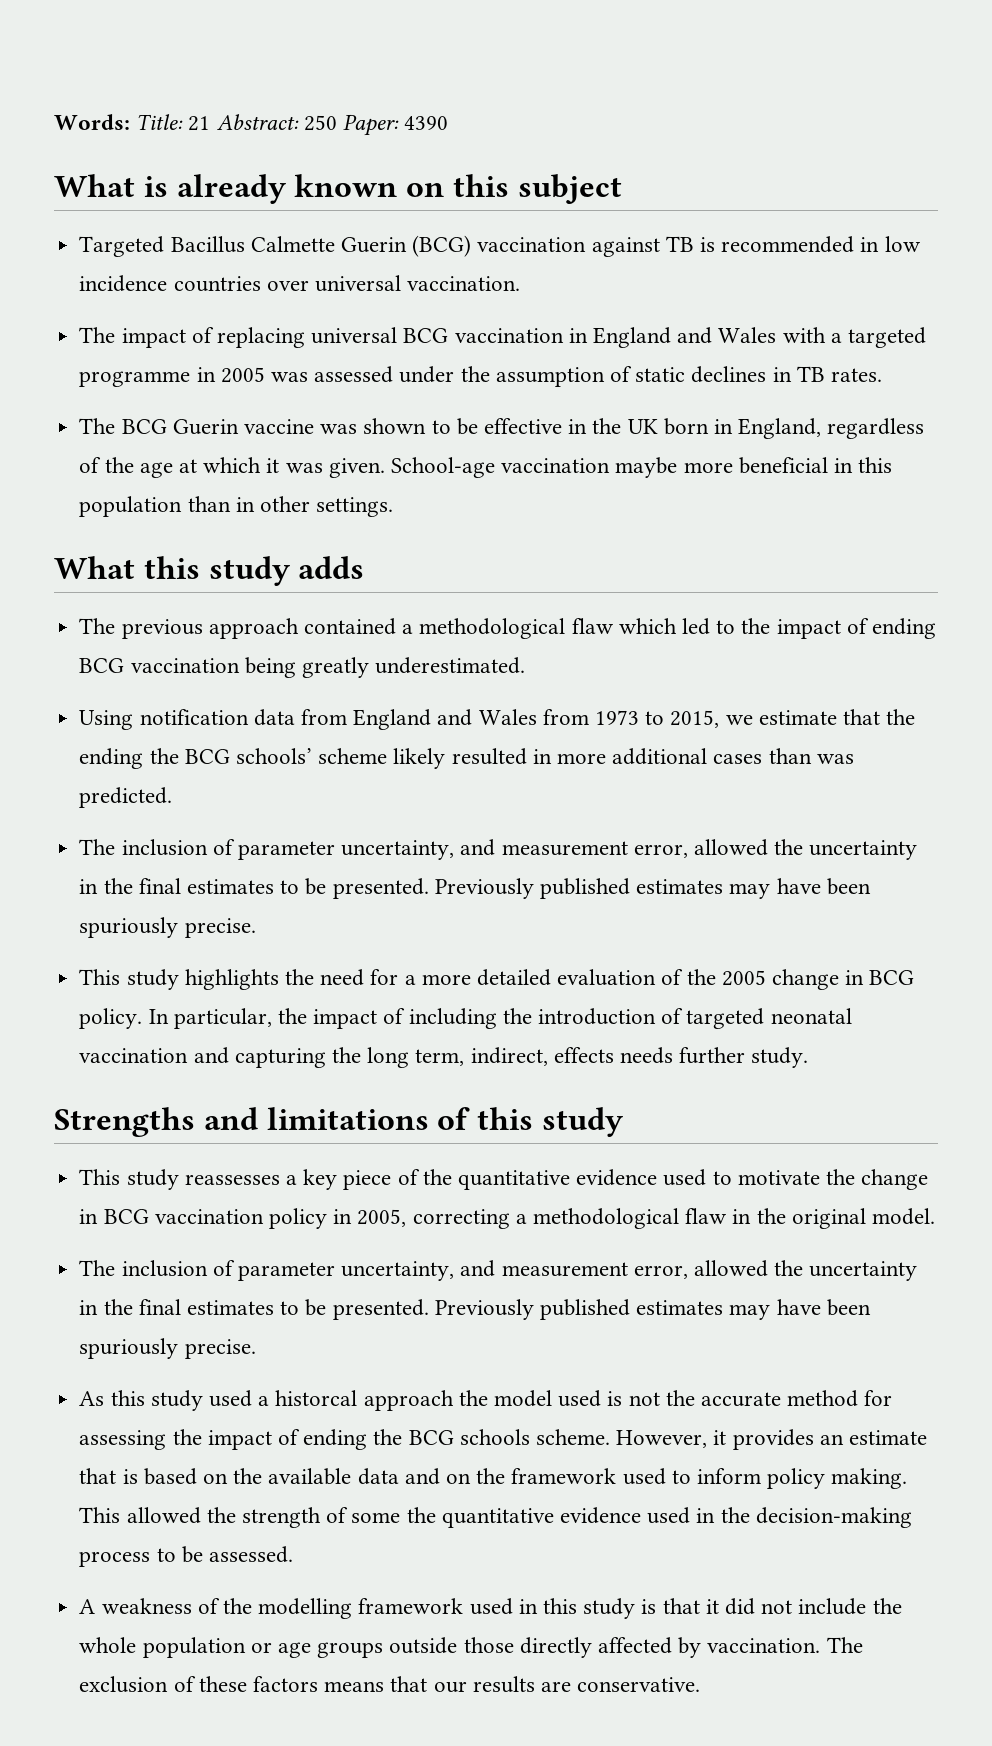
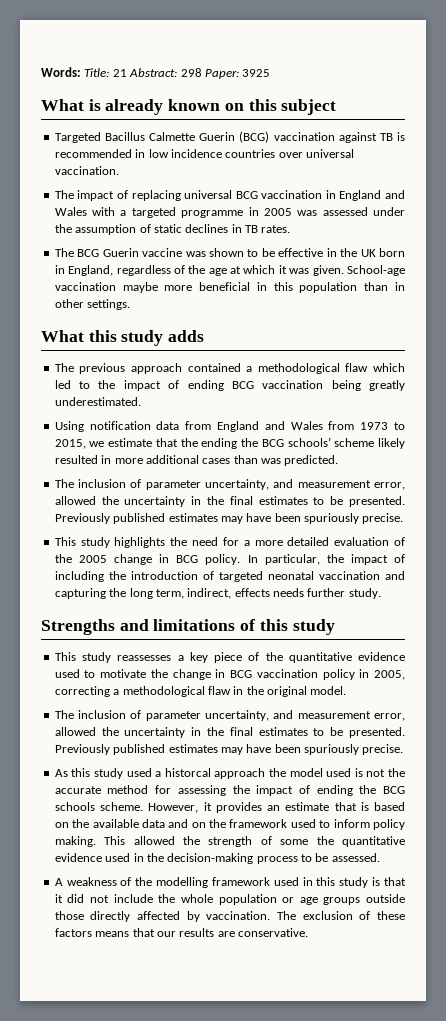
- Words: Title: 21 Abstract: 250 Paper: 4390
+ Words: Title: 21 Abstract: 298 Paper: 3925

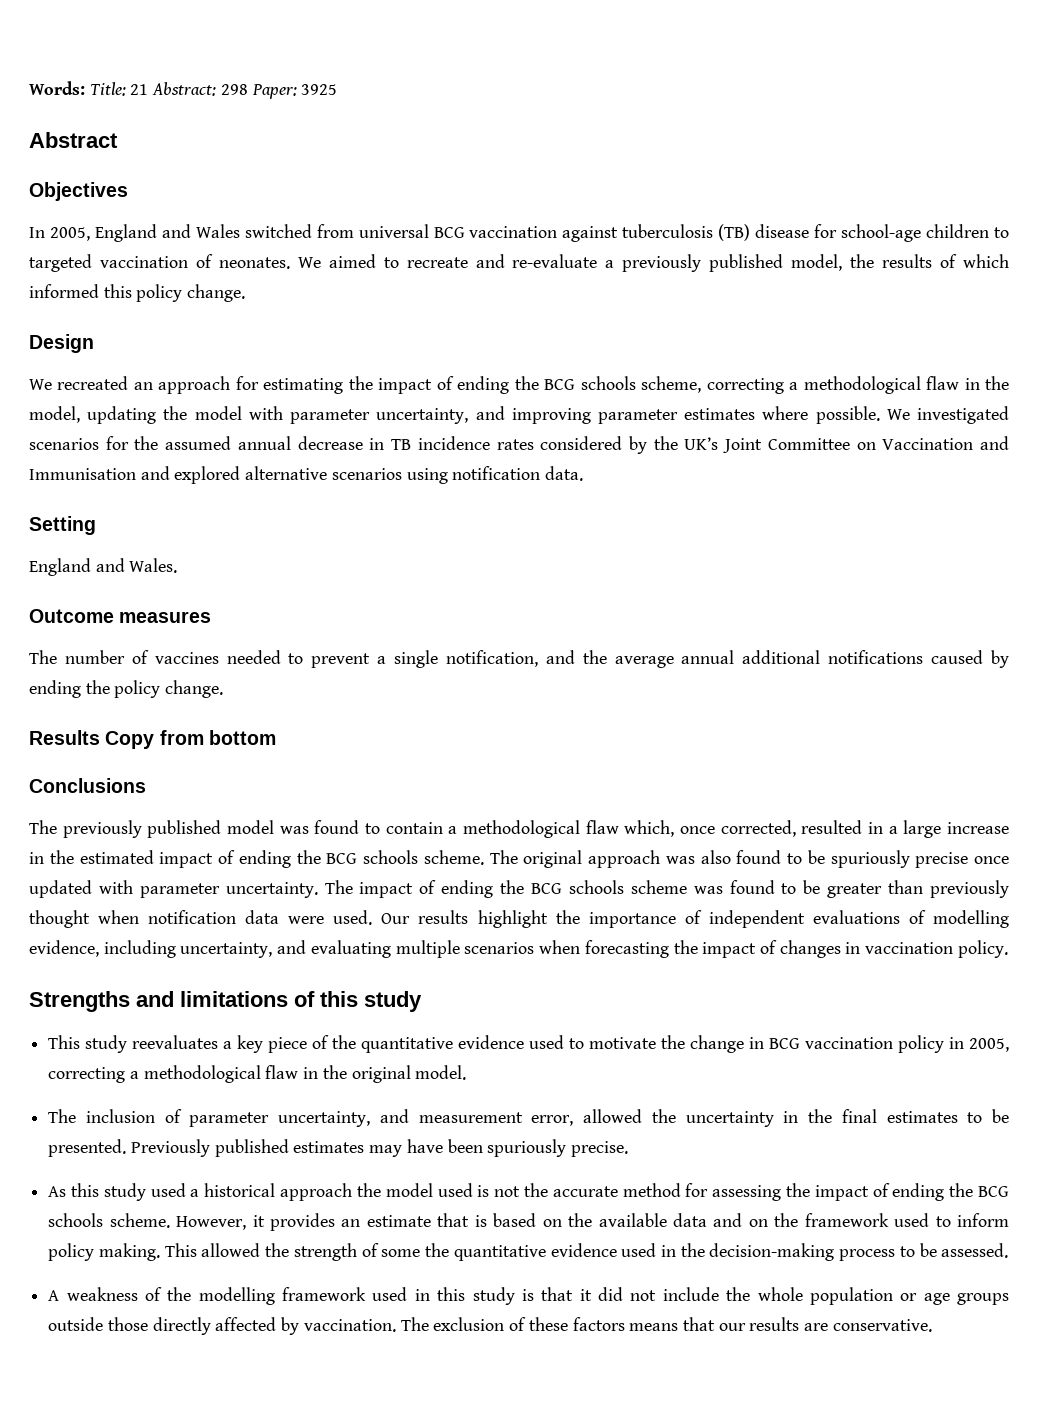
- What is already known on this subject
- Targeted Bacillus Calmette Guerin (BCG) vaccination against TB is recommended in low incidence countries over universal vaccination.
- The impact of replacing universal BCG vaccination in England and Wales with a targeted programme in 2005 was assessed under the assumption of static declines in TB rates.
- The BCG Guerin vaccine was shown to be effective in the UK born in England, regardless of the age at which it was given. School-age vaccination maybe more beneficial in this population than in other settings.
- What this study adds
- The previous approach contained a methodological flaw which led to the impact of ending BCG vaccination being greatly underestimated.
- Using notification data from England and Wales from 1973 to 2015, we estimate that the ending the BCG schools’ scheme likely resulted in more additional cases than was predicted.
- The inclusion of parameter uncertainty, and measurement error, allowed the uncertainty in the final estimates to be presented. Previously published estimates may have been spuriously precise.
- This study highlights the need for a more detailed evaluation of the 2005 change in BCG policy. In particular, the impact of including the introduction of targeted neonatal vaccination and capturing the long term, indirect, effects needs further study.
+ Abstract
+ Objectives
+ In 2005, England and Wales switched from universal BCG vaccination against tuberculosis (TB) disease for school-age children to targeted vaccination of neonates. We aimed to recreate and re-evaluate a previously published model, the results of which informed this policy change.
+ Design
+ We recreated an approach for estimating the impact of ending the BCG schools scheme, correcting a methodological flaw in the model, updating the model with parameter uncertainty, and improving parameter estimates where possible. We investigated scenarios for the assumed annual decrease in TB incidence rates considered by the UK’s Joint Committee on Vaccination and Immunisation and explored alternative scenarios using notification data.
+ Setting
+ England and Wales.
+ Outcome measures
+ The number of vaccines needed to prevent a single notification, and the average annual additional notifications caused by ending the policy change.
+ Results Copy from bottom
+ Conclusions
+ The previously published model was found to contain a methodological flaw which, once corrected, resulted in a large increase in the estimated impact of ending the BCG schools scheme. The original approach was also found to be spuriously precise once updated with parameter uncertainty. The impact of ending the BCG schools scheme was found to be greater than previously thought when notification data were used. Our results highlight the importance of independent evaluations of modelling evidence, including uncertainty, and evaluating multiple scenarios when forecasting the impact of changes in vaccination policy.
- This study reassesses a key piece of the quantitative evidence used to motivate the change in BCG vaccination policy in 2005, correcting a methodological flaw in the original model.
+ This study reevaluates a key piece of the quantitative evidence used to motivate the change in BCG vaccination policy in 2005, correcting a methodological flaw in the original model.
- As this study used a historcal approach the model used is not the accurate method for assessing the impact of ending the BCG schools scheme.
+ As this study used a historical approach the model used is not the accurate method for assessing the impact of ending the BCG schools scheme.

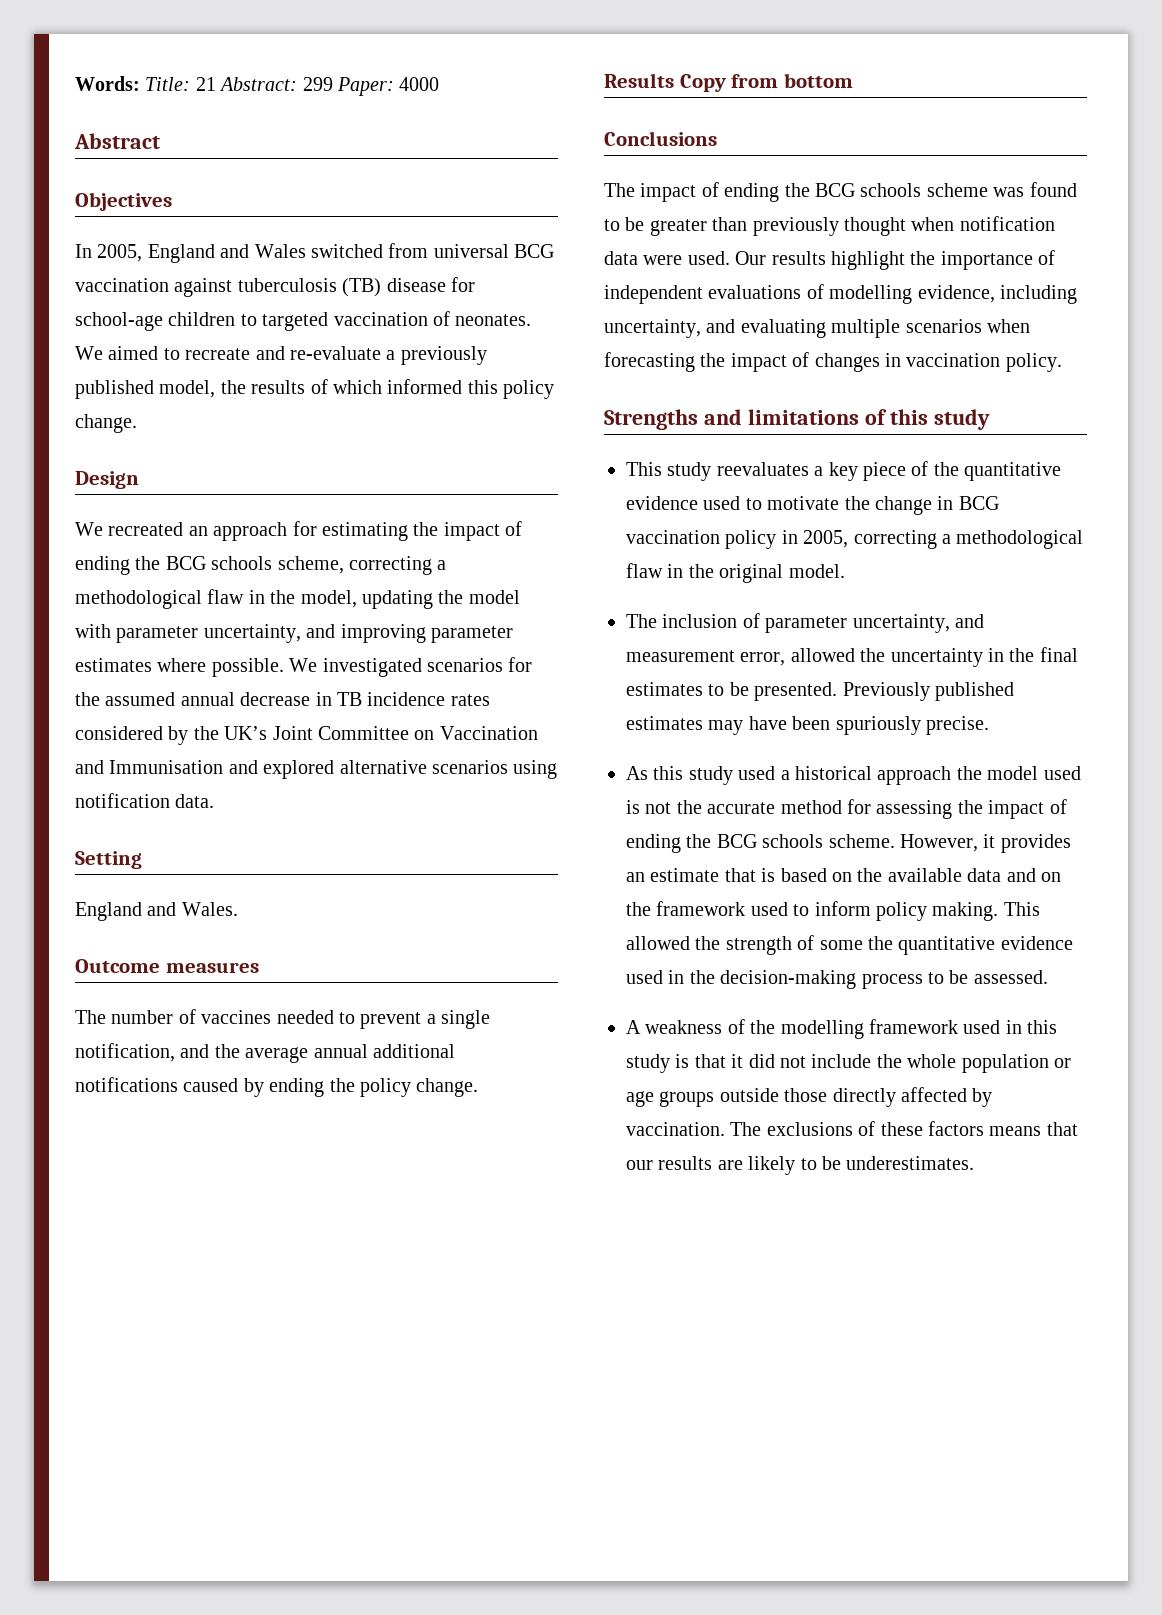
- Words: Title: 21 Abstract: 298 Paper: 3925
+ Words: Title: 21 Abstract: 299 Paper: 4000
- The previously published model was found to contain a methodological flaw which, once corrected, resulted in a large increase in the estimated impact of ending the BCG schools scheme. The original approach was also found to be spuriously precise once updated with parameter uncertainty. The impact of ending the BCG schools scheme was found to be greater than previously thought when notification data were used.
+ The impact of ending the BCG schools scheme was found to be greater than previously thought when notification data were used.
- The exclusion of these factors means that our results are conservative.
+ The exclusions of these factors means that our results are likely to be underestimates.

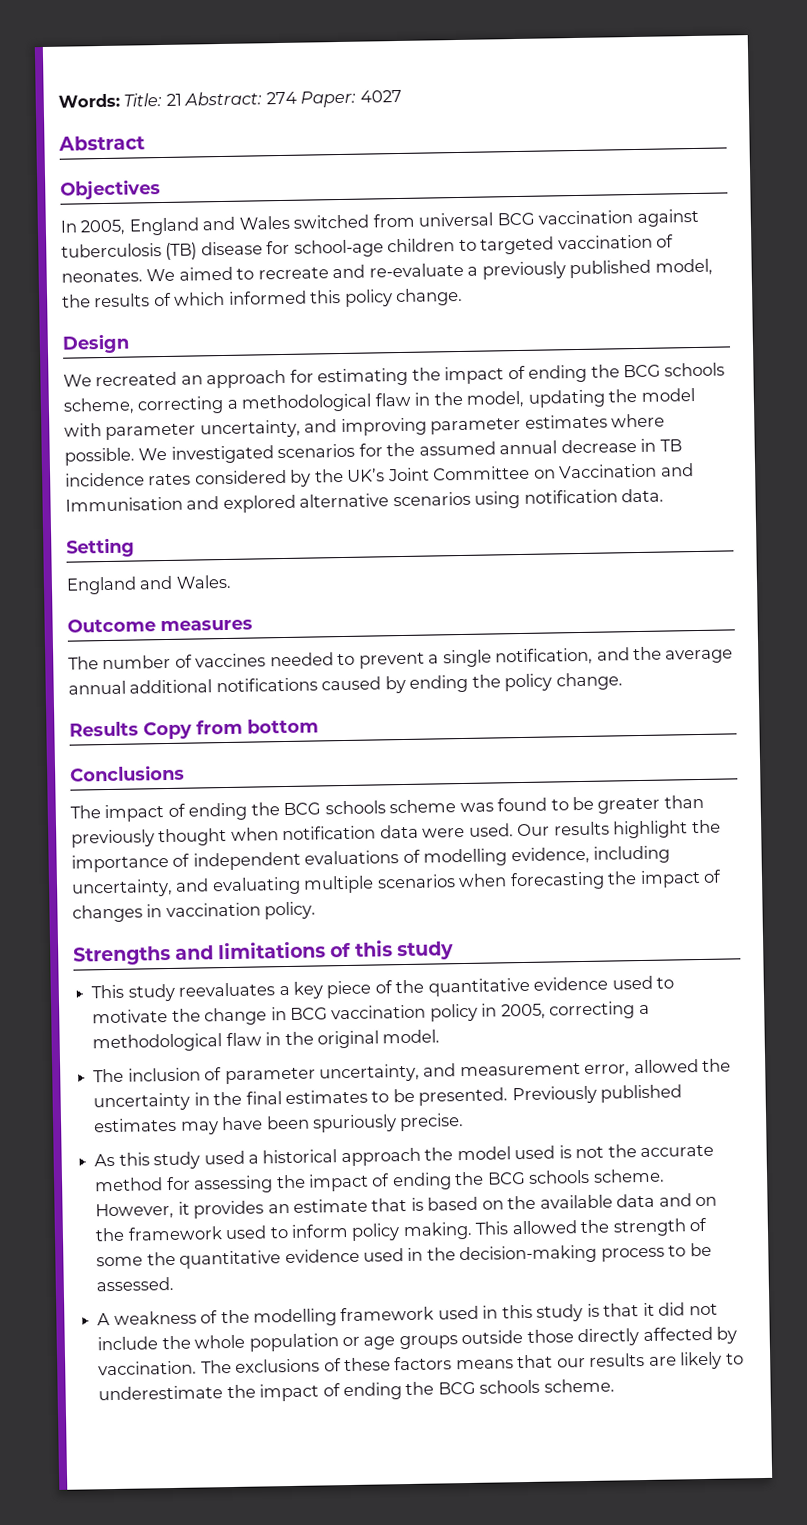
- Words: Title: 21 Abstract: 299 Paper: 4000
+ Words: Title: 21 Abstract: 274 Paper: 4027
- The exclusions of these factors means that our results are likely to be underestimates.
+ The exclusions of these factors means that our results are likely to underestimate the impact of ending the BCG schools scheme.

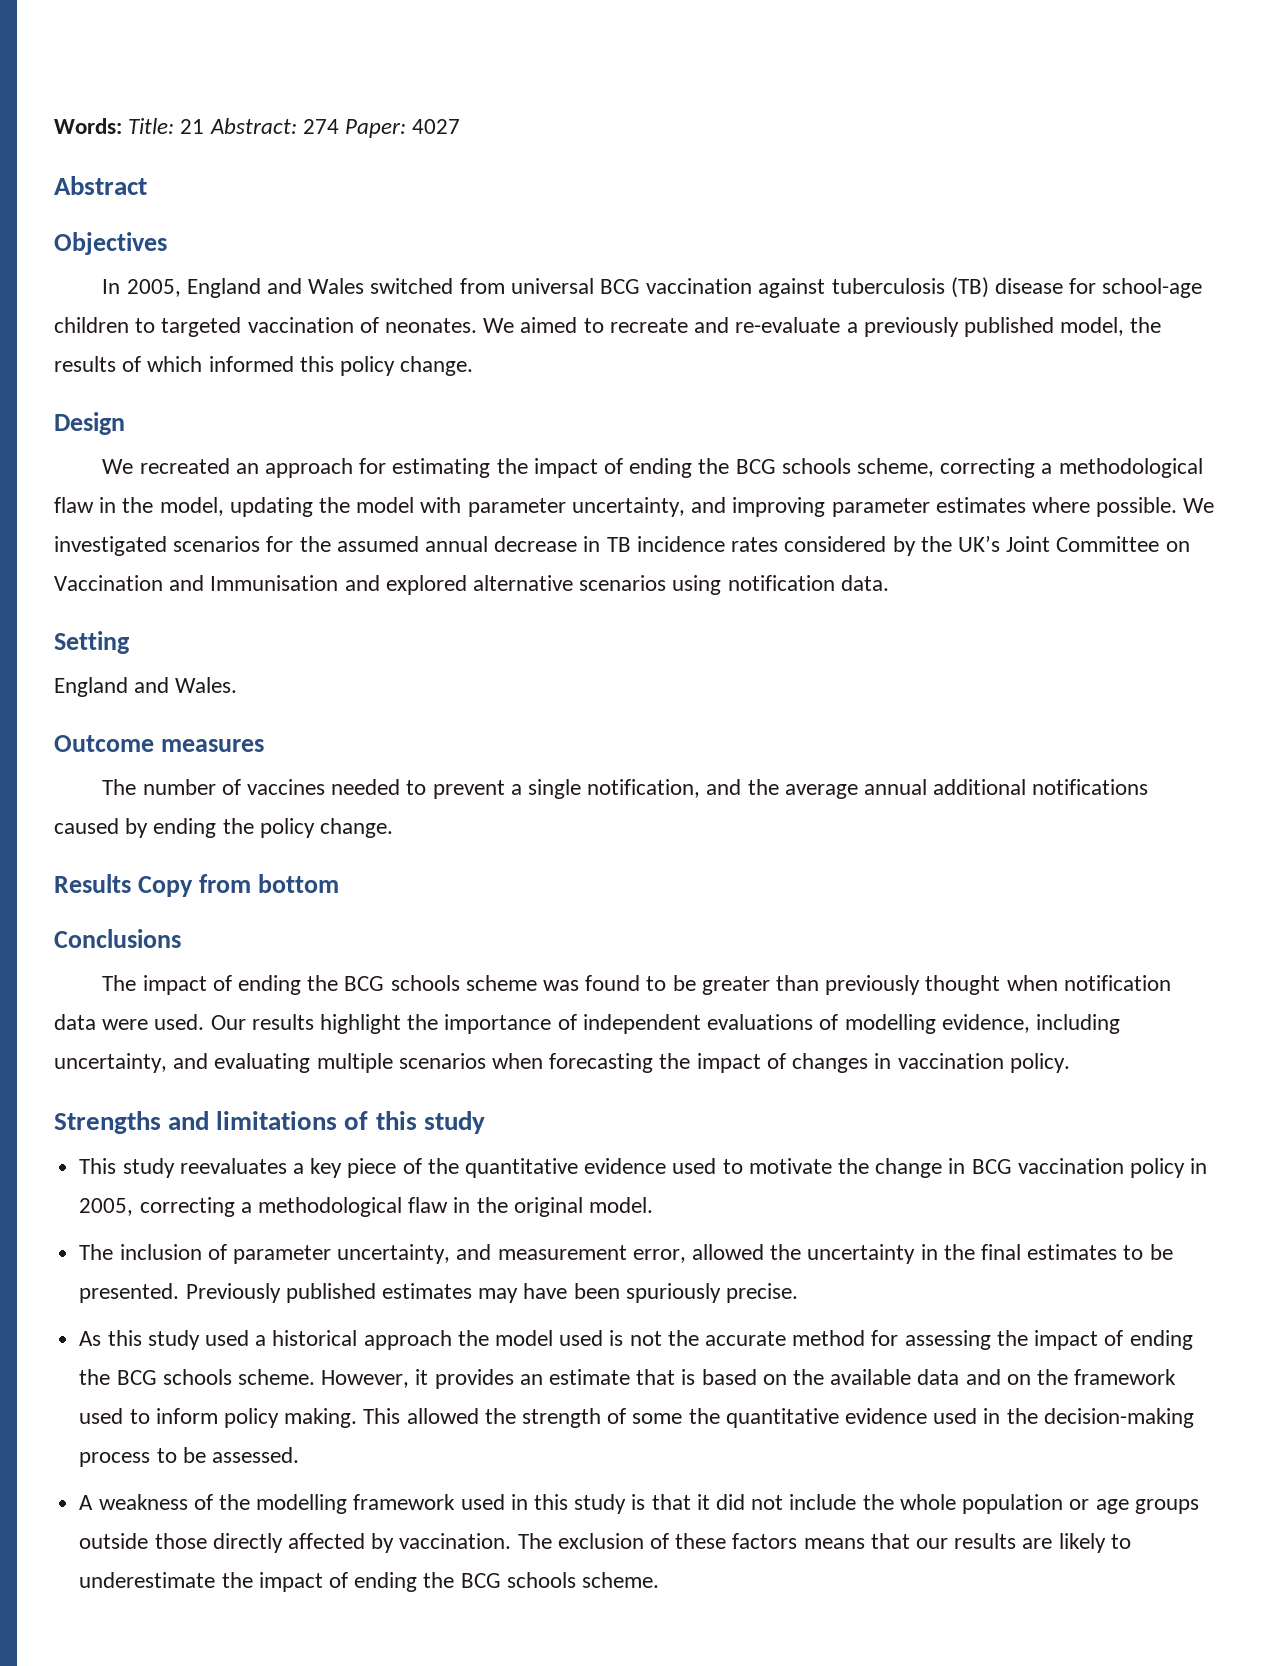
- The exclusions of these factors means that our results are likely to underestimate the impact of ending the BCG schools scheme.
+ The exclusion of these factors means that our results are likely to underestimate the impact of ending the BCG schools scheme.

